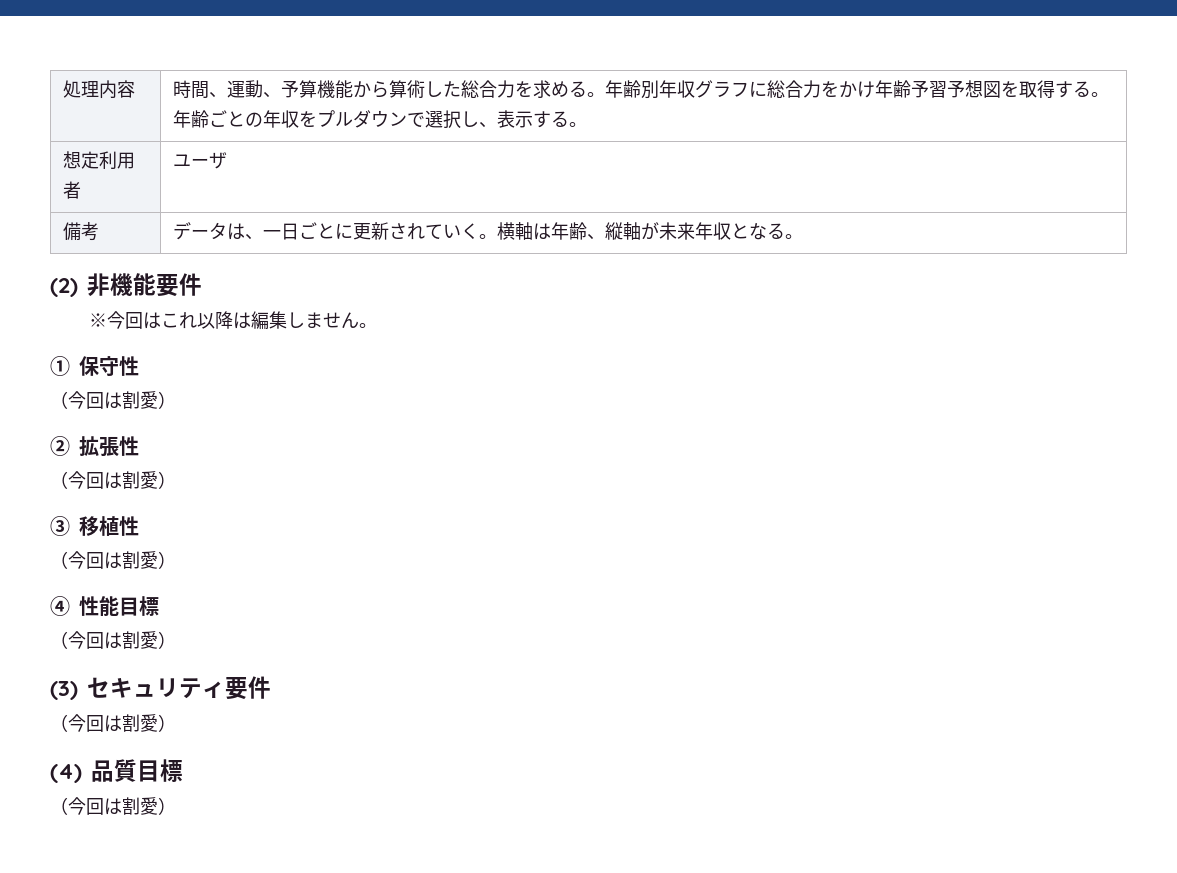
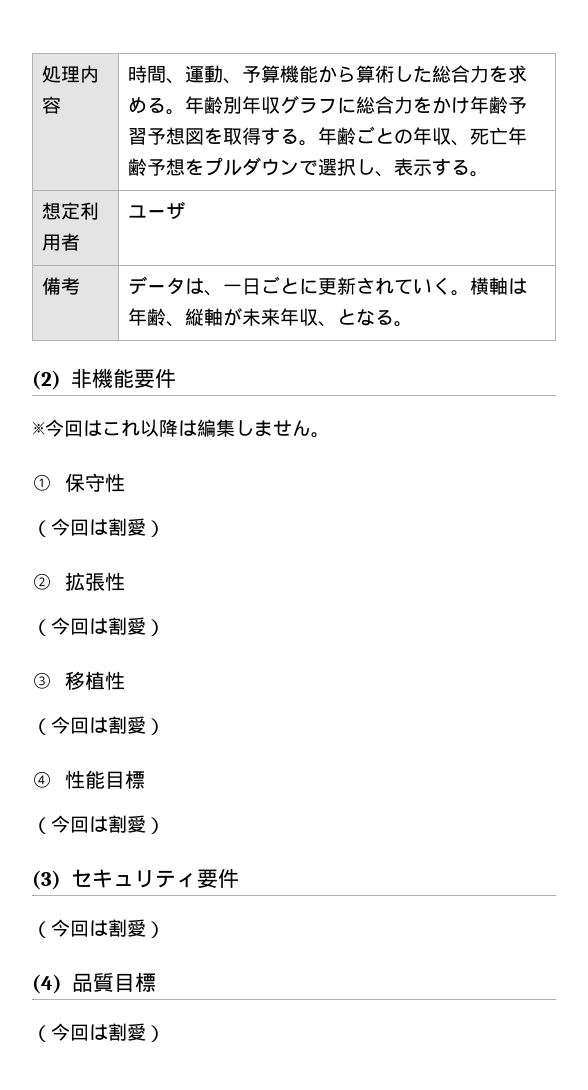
- 年齢ごとの年収をプルダウンで選択し、表示する。
+ 年齢ごとの年収、死亡年齢予想をプルダウンで選択し、表示する。
- 備考 | データは、一日ごとに更新されていく。横軸は年齢、縦軸が未来年収となる。
+ 備考 | データは、一日ごとに更新されていく。横軸は年齢、縦軸が未来年収、となる。

